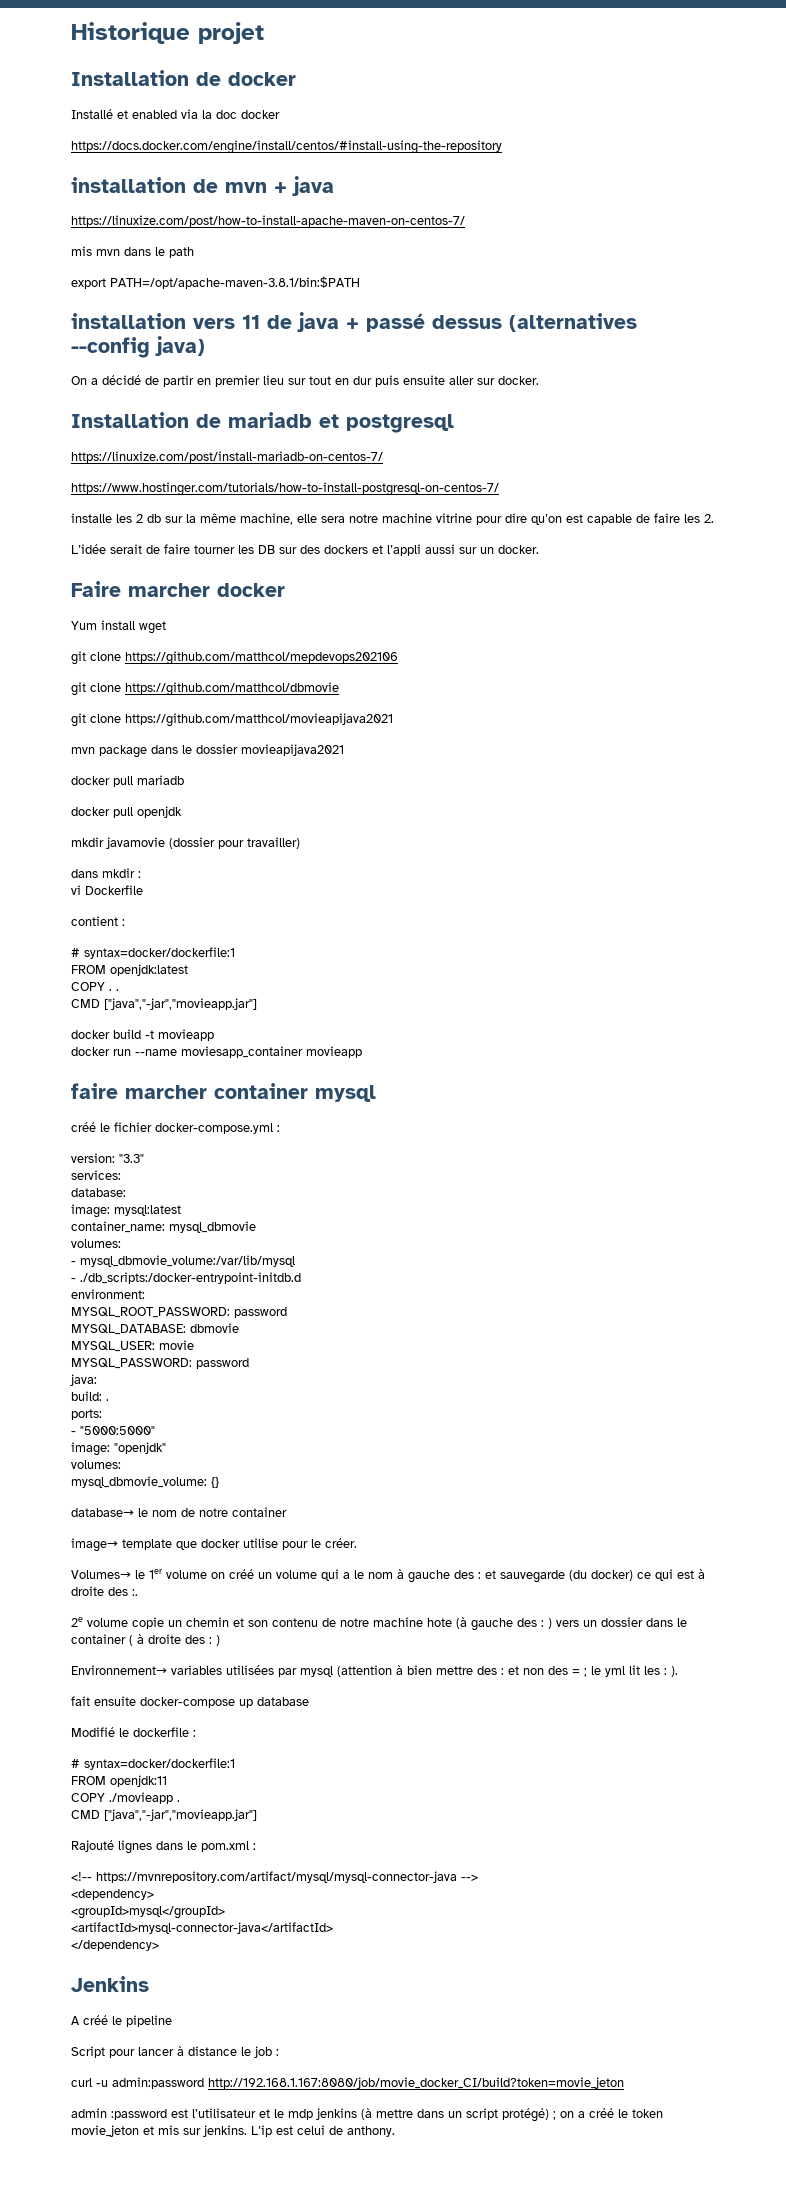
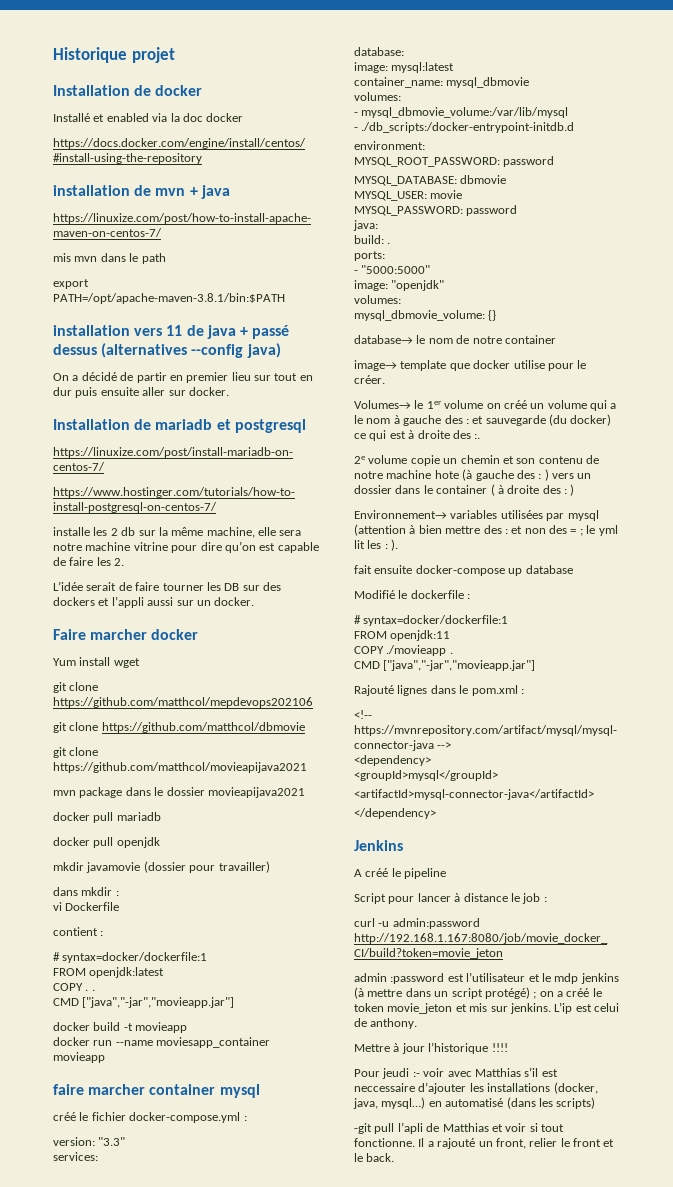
+ Mettre à jour l’historique !!!!
+ Pour jeudi :- voir avec Matthias s’il est neccessaire d’ajouter les installations (docker, java, mysql…) en automatisé (dans les scripts)
+ -git pull l’apli de Matthias et voir si tout fonctionne. Il a rajouté un front, relier le front et le back.

